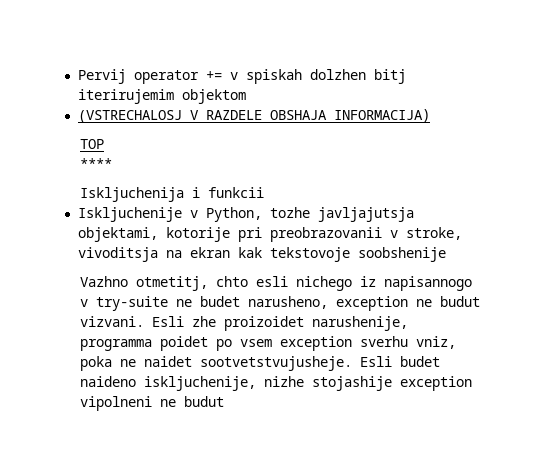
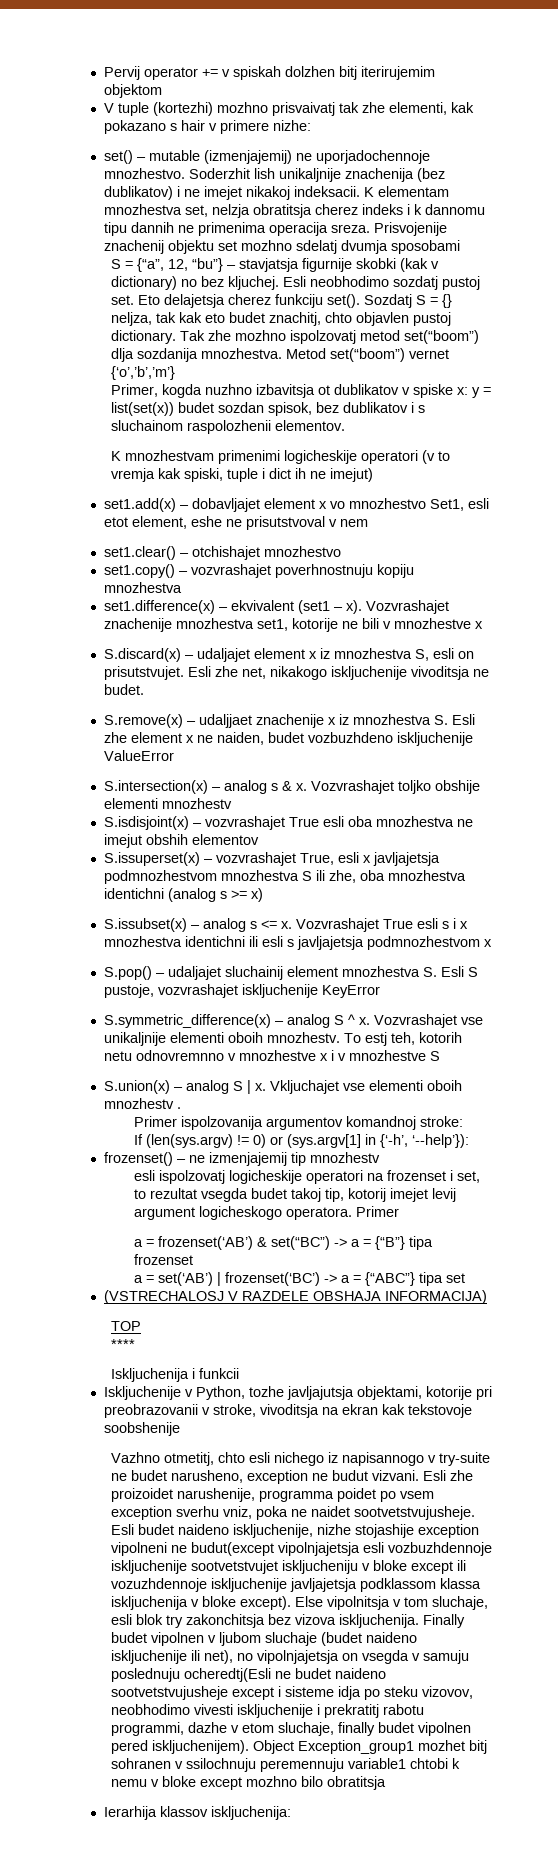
+ V tuple (kortezhi) mozhno prisvaivatj tak zhe elementi, kak pokazano s hair v primere nizhe:
+ set() – mutable (izmenjajemij) ne uporjadochennoje mnozhestvo. Soderzhit lish unikaljnije znachenija (bez dublikatov) i ne imejet nikakoj indeksacii. K elementam mnozhestva set, nelzja obratitsja cherez indeks i k dannomu tipu dannih ne primenima operacija sreza. Prisvojenije znachenij objektu set mozhno sdelatj dvumja sposobami
+ S = {“a”, 12, “bu”} – stavjatsja figurnije skobki (kak v dictionary) no bez kljuchej. Esli neobhodimo sozdatj pustoj set. Eto delajetsja cherez funkciju set(). Sozdatj S = {} neljza, tak kak eto budet znachitj, chto objavlen pustoj dictionary. Tak zhe mozhno ispolzovatj metod set(“boom”) dlja sozdanija mnozhestva. Metod set(“boom”) vernet {‘o’,’b’,’m’}
+ Primer, kogda nuzhno izbavitsja ot dublikatov v spiske x: y = list(set(x)) budet sozdan spisok, bez dublikatov i s sluchainom raspolozhenii elementov.
+ K mnozhestvam primenimi logicheskije operatori (v to vremja kak spiski, tuple i dict ih ne imejut)
+ set1.add(x) – dobavljajet element x vo mnozhestvo Set1, esli etot element, eshe ne prisutstvoval v nem
+ set1.clear() – otchishajet mnozhestvo
+ set1.copy() – vozvrashajet poverhnostnuju kopiju mnozhestva
+ set1.difference(x) – ekvivalent (set1 – x). Vozvrashajet znachenije mnozhestva set1, kotorije ne bili v mnozhestve x
+ S.discard(x) – udaljajet element x iz mnozhestva S, esli on prisutstvujet. Esli zhe net, nikakogo iskljuchenije vivoditsja ne budet.
+ S.remove(x) – udaljjaet znachenije x iz mnozhestva S. Esli zhe element x ne naiden, budet vozbuzhdeno iskljuchenije ValueError
+ S.intersection(x) – analog s & x. Vozvrashajet toljko obshije elementi mnozhestv
+ S.isdisjoint(x) – vozvrashajet True esli oba mnozhestva ne imejut obshih elementov
+ S.issuperset(x) – vozvrashajet True, esli x javljajetsja podmnozhestvom mnozhestva S ili zhe, oba mnozhestva identichni (analog s >= x)
+ S.issubset(x) – analog s <= x. Vozvrashajet True esli s i x mnozhestva identichni ili esli s javljajetsja podmnozhestvom x
+ S.pop() – udaljajet sluchainij element mnozhestva S. Esli S pustoje, vozvrashajet iskljuchenije KeyError
+ S.symmetric_difference(x) – analog S ^ x. Vozvrashajet vse unikaljnije elementi oboih mnozhestv. To estj teh, kotorih netu odnovremnno v mnozhestve x i v mnozhestve S
+ S.union(x) – analog S | x. Vkljuchajet vse elementi oboih mnozhestv .
+ Primer ispolzovanija argumentov komandnoj stroke:
+ If (len(sys.argv) != 0) or (sys.argv[1] in {‘-h’, ‘--help’}):
+ frozenset() – ne izmenjajemij tip mnozhestv
+ esli ispolzovatj logicheskije operatori na frozenset i set, to rezultat vsegda budet takoj tip, kotorij imejet levij argument logicheskogo operatora. Primer
+ a = frozenset(‘AB’) & set(“BC”) -> a = {“B”} tipa frozenset
+ a = set(‘AB’) | frozenset(‘BC’) -> a = {“ABC”} tipa set
- Esli budet naideno iskljuchenije, nizhe stojashije exception vipolneni ne budut
+ Esli budet naideno iskljuchenije, nizhe stojashije exception vipolneni ne budut(except vipolnjajetsja esli vozbuzhdennoje iskljuchenije sootvetstvujet iskljucheniju v bloke except ili vozuzhdennoje iskljuchenije javljajetsja podklassom klassa iskljuchenija v bloke except). Else vipolnitsja v tom sluchaje, esli blok try zakonchitsja bez vizova iskljuchenija. Finally budet vipolnen v ljubom sluchaje (budet naideno iskljuchenije ili net), no vipolnjajetsja on vsegda v samuju poslednuju ocheredtj(Esli ne budet naideno sootvetstvujusheje except i sisteme idja po steku vizovov, neobhodimo vivesti iskljuchenije i prekratitj rabotu programmi, dazhe v etom sluchaje, finally budet vipolnen pered iskljuchenijem). Object Exception_group1 mozhet bitj sohranen v ssilochnuju peremennuju variable1 chtobi k nemu v bloke except mozhno bilo obratitsja
+ Ierarhija klassov iskljuchenija:

